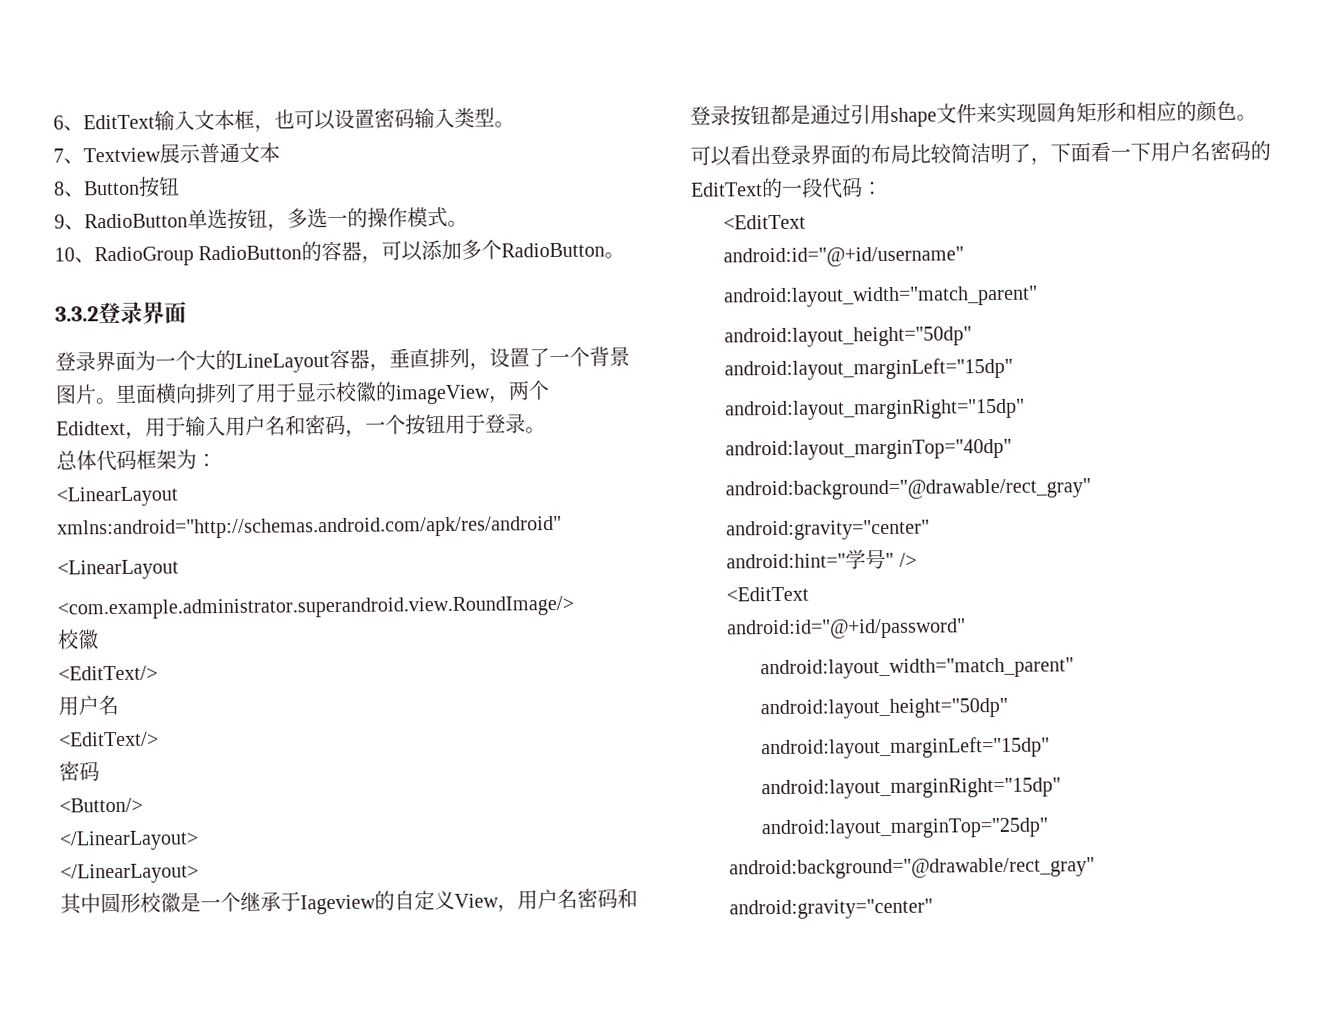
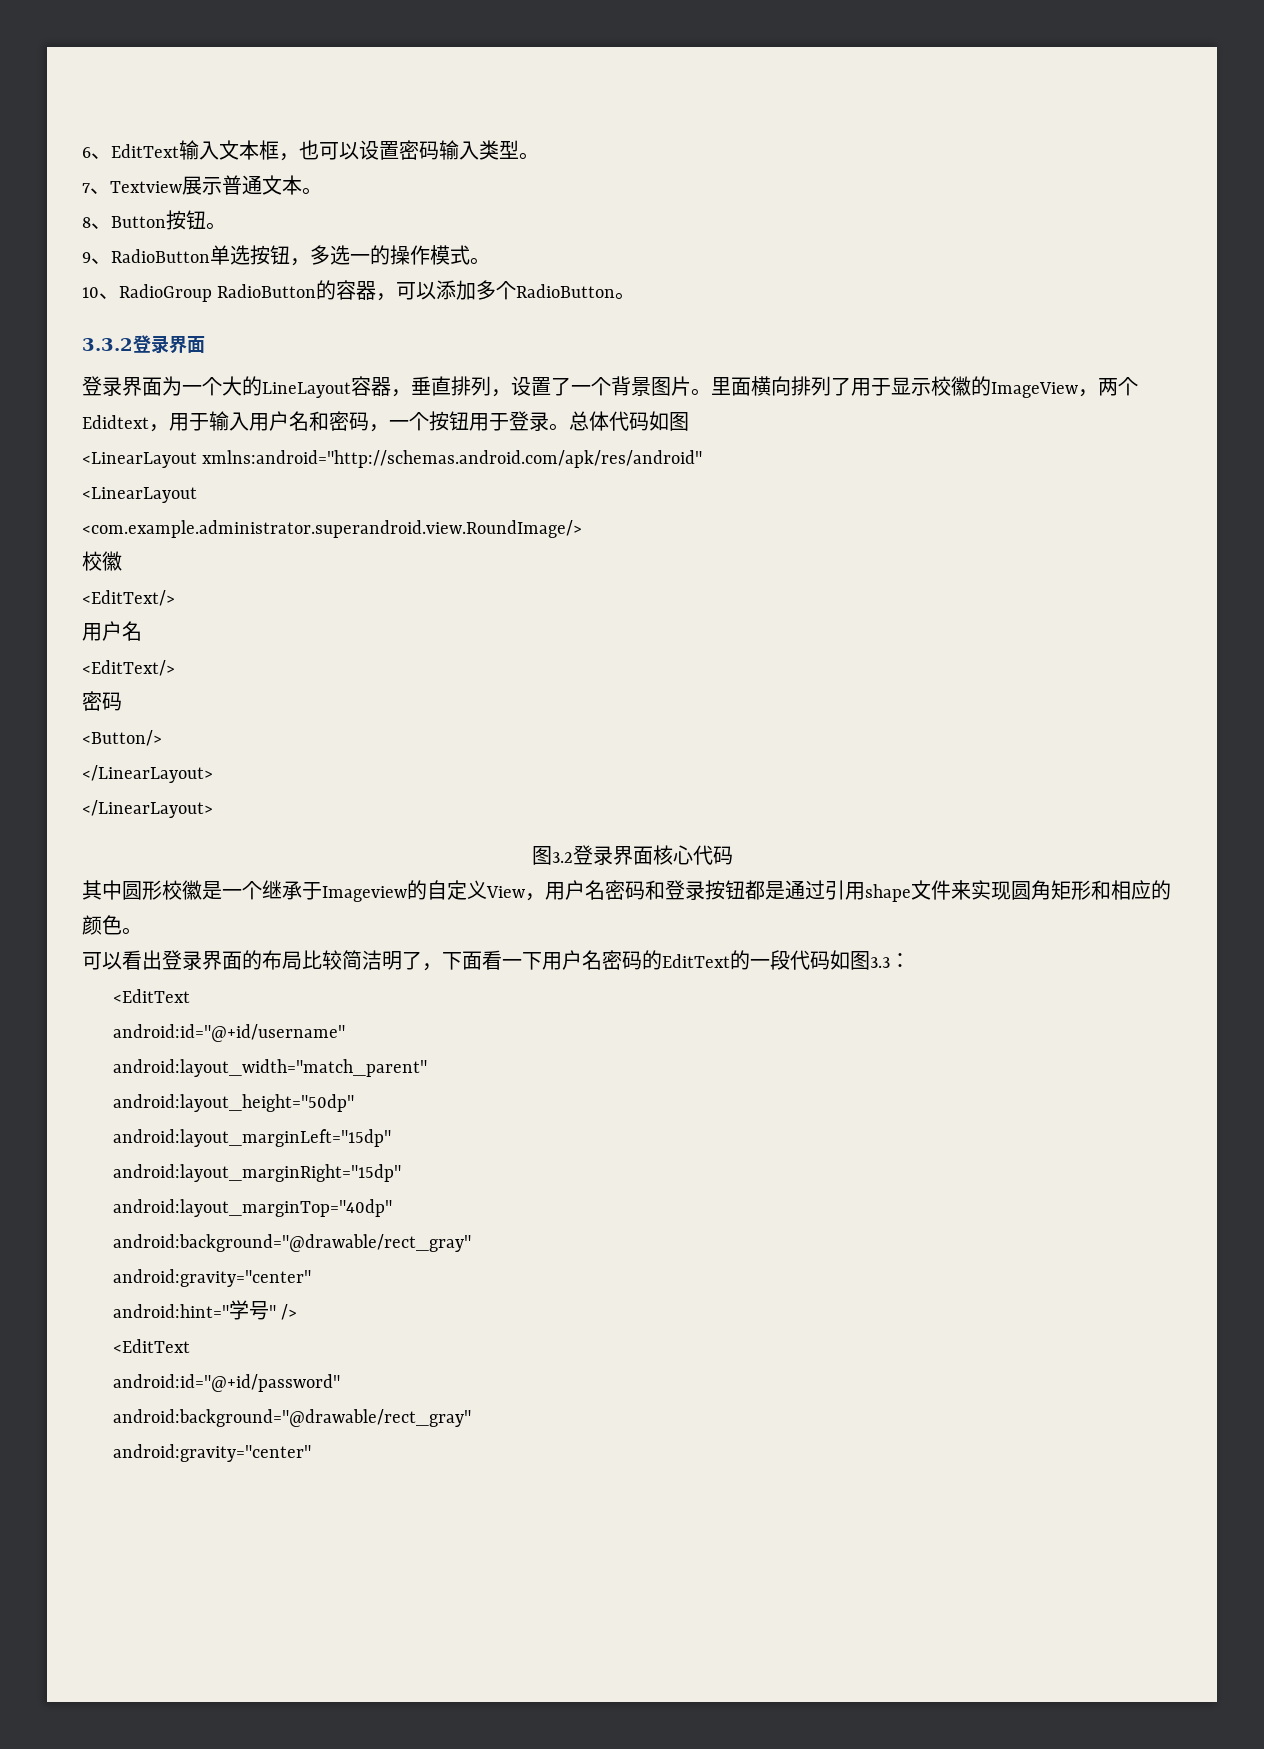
- 7、Textview展示普通文本
+ 7、Textview展示普通文本。
- 8、Button按钮
+ 8、Button按钮。
- 里面横向排列了用于显示校徽的imageView，两个Edidtext，用于输入用户名和密码，一个按钮用于登录。
- 总体代码框架为：
+ 里面横向排列了用于显示校徽的ImageView，两个Edidtext，用于输入用户名和密码，一个按钮用于登录。总体代码如图
+ 图3.2登录界面核心代码
- 其中圆形校徽是一个继承于Iageview的自定义View，用户名密码和登录按钮都是通过引用shape文件来实现圆角矩形和相应的颜色。
+ 其中圆形校徽是一个继承于Imageview的自定义View，用户名密码和登录按钮都是通过引用shape文件来实现圆角矩形和相应的颜色。
- 可以看出登录界面的布局比较简洁明了，下面看一下用户名密码的EditText的一段代码：
+ 可以看出登录界面的布局比较简洁明了，下面看一下用户名密码的EditText的一段代码如图3.3：
  android:id="@+id/password"
- android:layout_width="match_parent"
- android:layout_height="50dp"
- android:layout_marginLeft="15dp"
- android:layout_marginRight="15dp"
- android:layout_marginTop="25dp"

